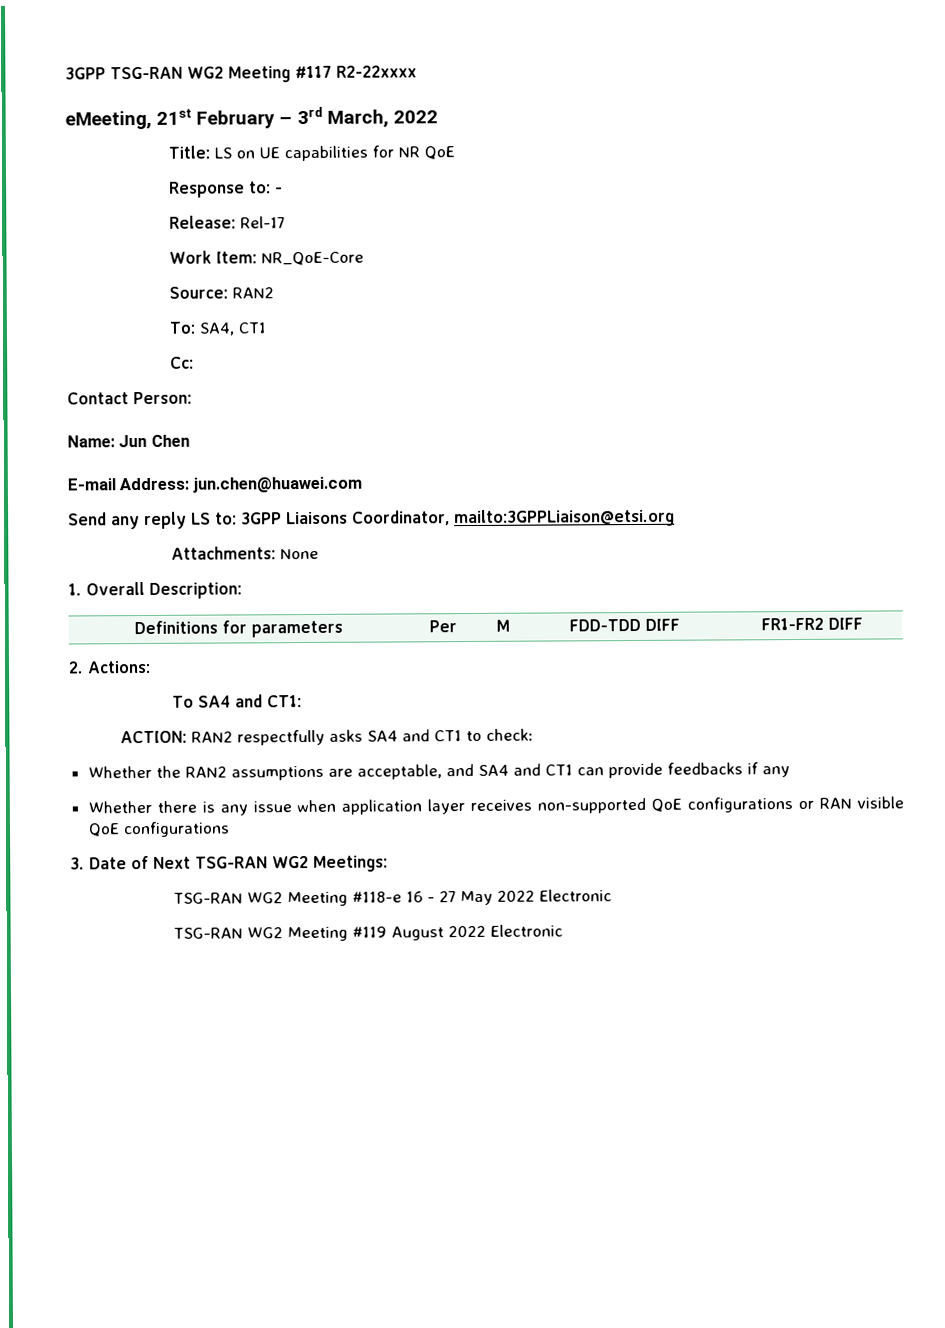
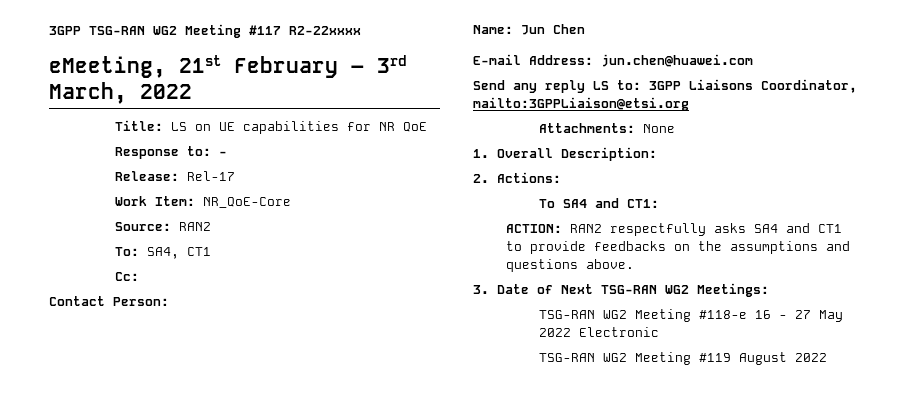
- Definitions for parameters | Per | M | FDD-TDD DIFF | FR1-FR2 DIFF
- ACTION: RAN2 respectfully asks SA4 and CT1 to check:
- Whether the RAN2 assumptions are acceptable, and SA4 and CT1 can provide feedbacks if any
- Whether there is any issue when application layer receives non-supported QoE configurations or RAN visible QoE configurations
+ ACTION: RAN2 respectfully asks SA4 and CT1 to provide feedbacks on the assumptions and questions above.
- TSG-RAN WG2 Meeting #119 August 2022 Electronic
+ TSG-RAN WG2 Meeting #119 August 2022

